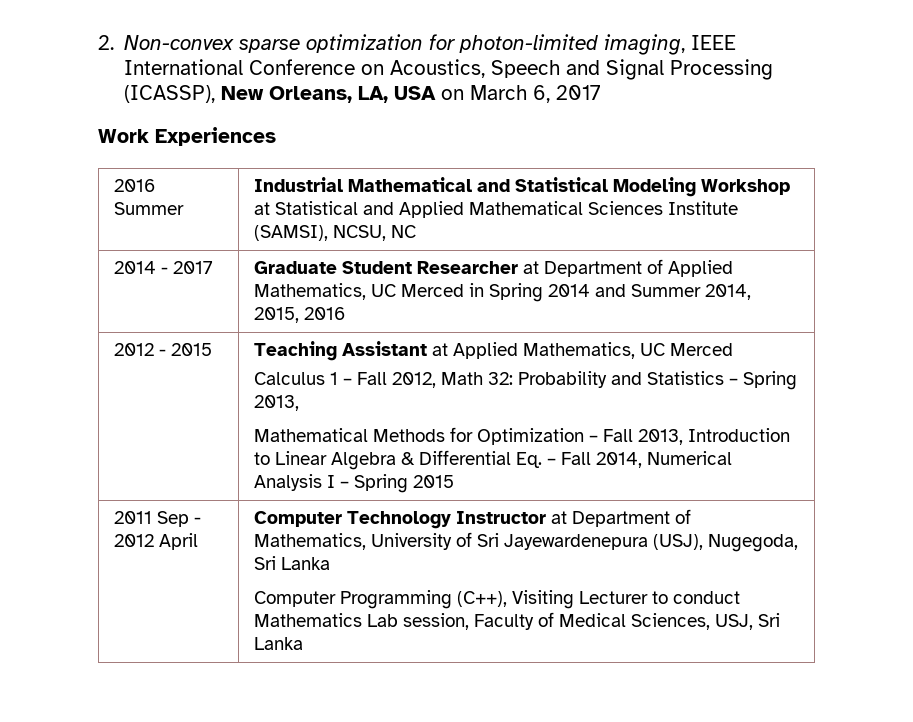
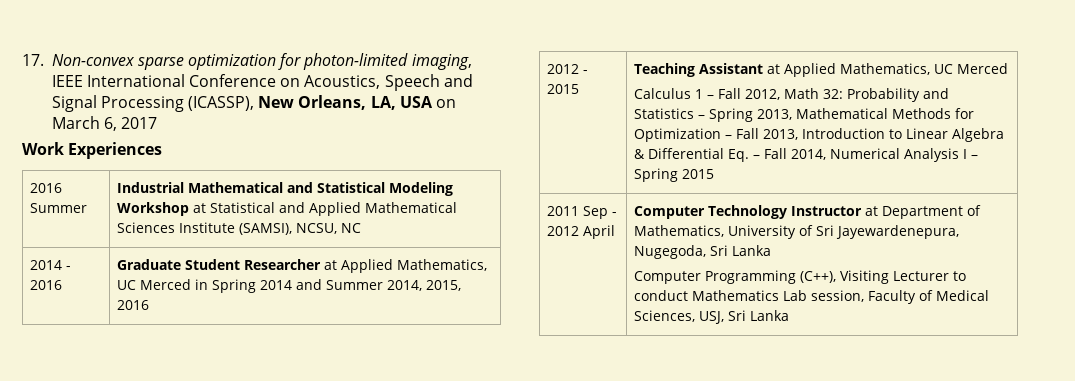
- 2. Non-convex sparse optimization for photon-limited imaging, IEEE International Conference on Acoustics, Speech and Signal Processing (ICASSP), New Orleans, LA, USA on March 6, 2017
+ 17. Non-convex sparse optimization for photon-limited imaging, IEEE International Conference on Acoustics, Speech and Signal Processing (ICASSP), New Orleans, LA, USA on March 6, 2017
- 2014 - 2017 | Graduate Student Researcher at Department of Applied Mathematics, UC Merced in Spring 2014 and Summer 2014, 2015, 2016
+ 2014 - 2016 | Graduate Student Researcher at Applied Mathematics, UC Merced in Spring 2014 and Summer 2014, 2015, 2016
- Calculus 1 – Fall 2012, Math 32: Probability and Statistics – Spring 2013,
- Mathematical Methods for Optimization – Fall 2013, Introduction to Linear Algebra & Differential Eq. – Fall 2014, Numerical Analysis I – Spring 2015
+ Calculus 1 – Fall 2012, Math 32: Probability and Statistics – Spring 2013, Mathematical Methods for Optimization – Fall 2013, Introduction to Linear Algebra & Differential Eq. – Fall 2014, Numerical Analysis I – Spring 2015
- 2011 Sep - 2012 April | Computer Technology Instructor at Department of Mathematics, University of Sri Jayewardenepura (USJ), Nugegoda, Sri Lanka
+ 2011 Sep - 2012 April | Computer Technology Instructor at Department of Mathematics, University of Sri Jayewardenepura, Nugegoda, Sri Lanka

